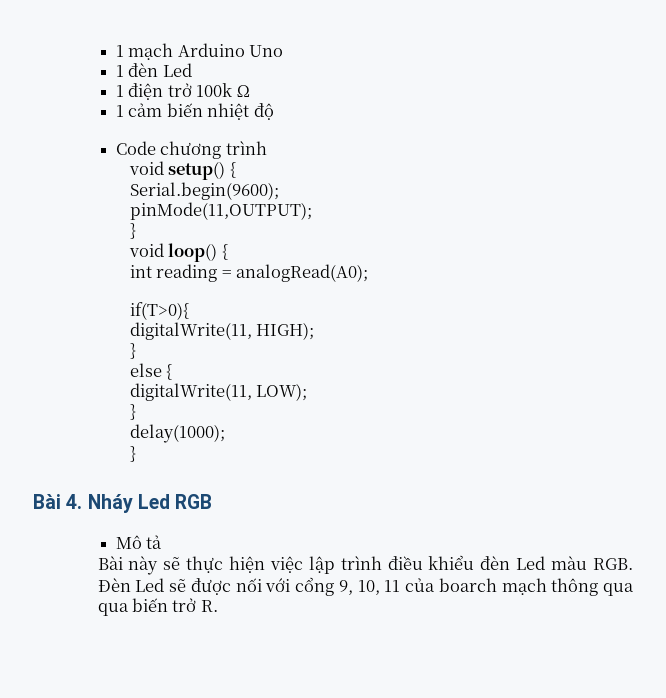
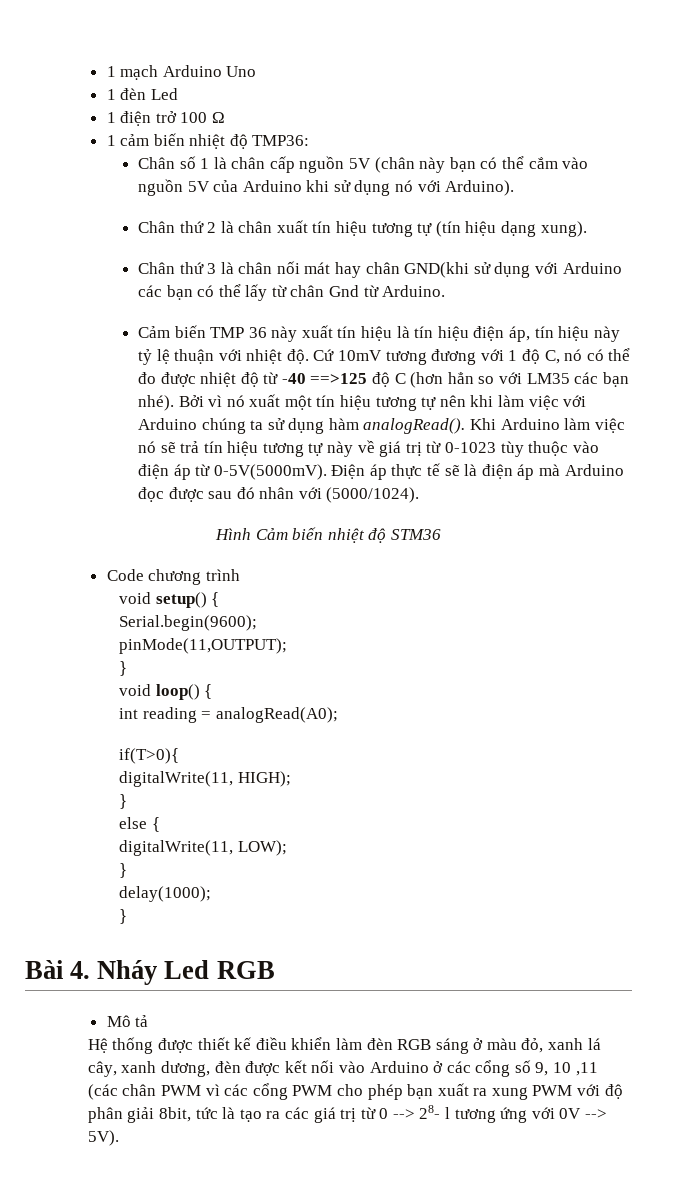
- 1 điện trở 100k Ω
+ 1 điện trở 100 Ω
- 1 cảm biến nhiệt độ
+ 1 cảm biến nhiệt độ TMP36:
+ Chân số 1 là chân cấp nguồn 5V (chân này bạn có thể cắm vào nguồn 5V của Arduino khi sử dụng nó với Arduino).
+ Chân thứ 2 là chân xuất tín hiệu tương tự (tín hiệu dạng xung).
+ Chân thứ 3 là chân nối mát hay chân GND(khi sử dụng với Arduino các bạn có thể lấy từ chân Gnd từ Arduino.
+ Cảm biến TMP 36 này xuất tín hiệu là tín hiệu điện áp, tín hiệu này tỷ lệ thuận với nhiệt độ. Cứ 10mV tương đương với 1 độ C, nó có thể đo được nhiệt độ từ -40 ==>125 độ C (hơn hẳn so với LM35 các bạn nhé). Bởi vì nó xuất một tín hiệu tương tự nên khi làm việc với Arduino chúng ta sử dụng hàm analogRead(). Khi Arduino làm việc nó sẽ trả tín hiệu tương tự này về giá trị từ 0-1023 tùy thuộc vào điện áp từ 0-5V(5000mV). Điện áp thực tế sẽ là điện áp mà Arduino đọc được sau đó nhân với (5000/1024).
+ Hình Cảm biến nhiệt độ STM36
- Bài này sẽ thực hiện việc lập trình điều khiểu đèn Led màu RGB. Đèn Led sẽ được nối với cổng 9, 10, 11 của boarch mạch thông qua qua biến trở R.
+ Hệ thống được thiết kế điều khiển làm đèn RGB sáng ở màu đỏ, xanh lá cây, xanh dương, đèn được kết nối vào Arduino ở các cổng số 9, 10 ,11 (các chân PWM vì các cổng PWM cho phép bạn xuất ra xung PWM với độ phân giải 8bit, tức là tạo ra các giá trị từ 0 --> 28- l tương ứng với 0V --> 5V).

